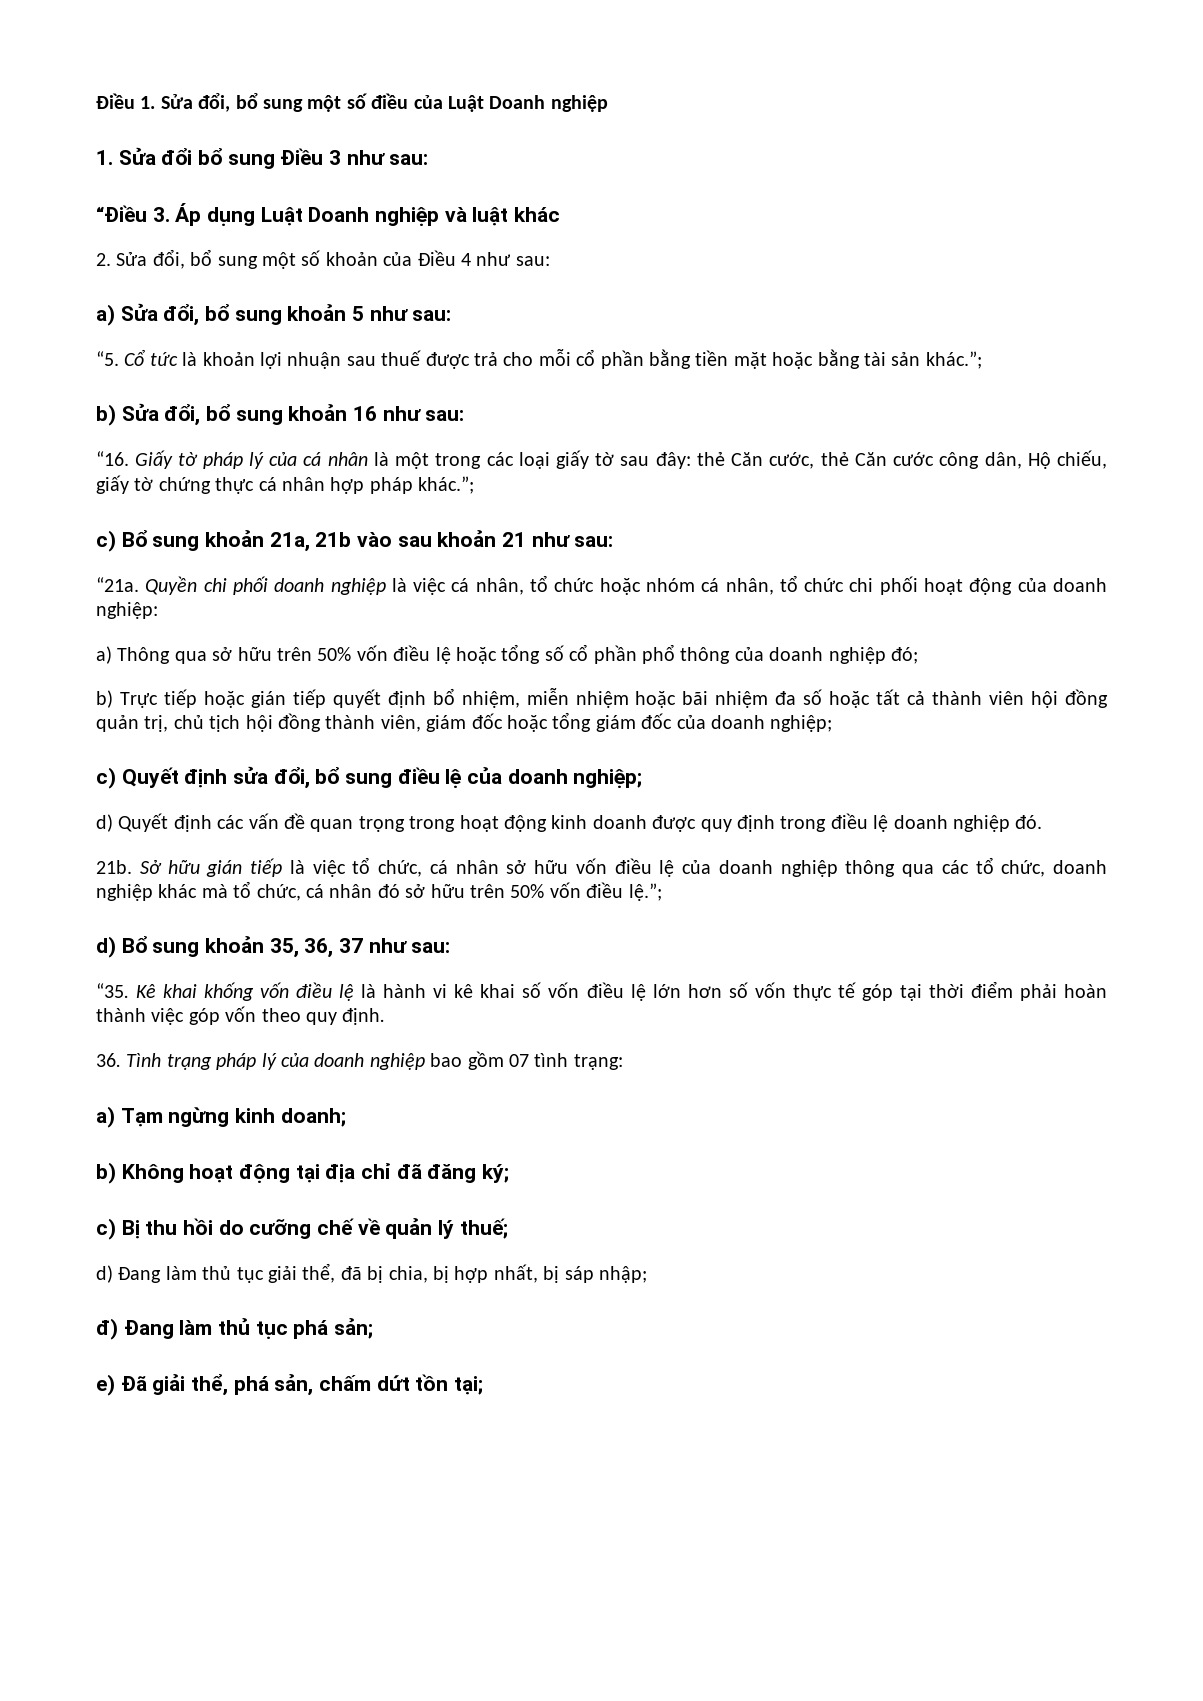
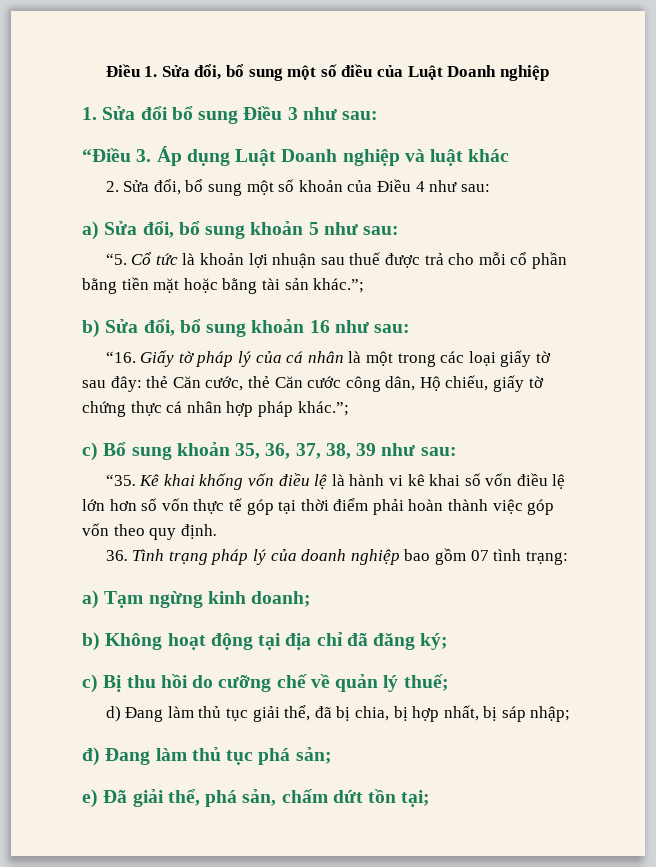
- c) Bổ sung khoản 21a, 21b vào sau khoản 21 như sau:
- “21a. Quyền chi phối doanh nghiệp là việc cá nhân, tổ chức hoặc nhóm cá nhân, tổ chức chi phối hoạt động của doanh nghiệp:
- a) Thông qua sở hữu trên 50% vốn điều lệ hoặc tổng số cổ phần phổ thông của doanh nghiệp đó;
- b) Trực tiếp hoặc gián tiếp quyết định bổ nhiệm, miễn nhiệm hoặc bãi nhiệm đa số hoặc tất cả thành viên hội đồng quản trị, chủ tịch hội đồng thành viên, giám đốc hoặc tổng giám đốc của doanh nghiệp;
- c) Quyết định sửa đổi, bổ sung điều lệ của doanh nghiệp;
- d) Quyết định các vấn đề quan trọng trong hoạt động kinh doanh được quy định trong điều lệ doanh nghiệp đó.
- 21b. Sở hữu gián tiếp là việc tổ chức, cá nhân sở hữu vốn điều lệ của doanh nghiệp thông qua các tổ chức, doanh nghiệp khác mà tổ chức, cá nhân đó sở hữu trên 50% vốn điều lệ.”;
- d) Bổ sung khoản 35, 36, 37 như sau:
+ c) Bổ sung khoản 35, 36, 37, 38, 39 như sau:

